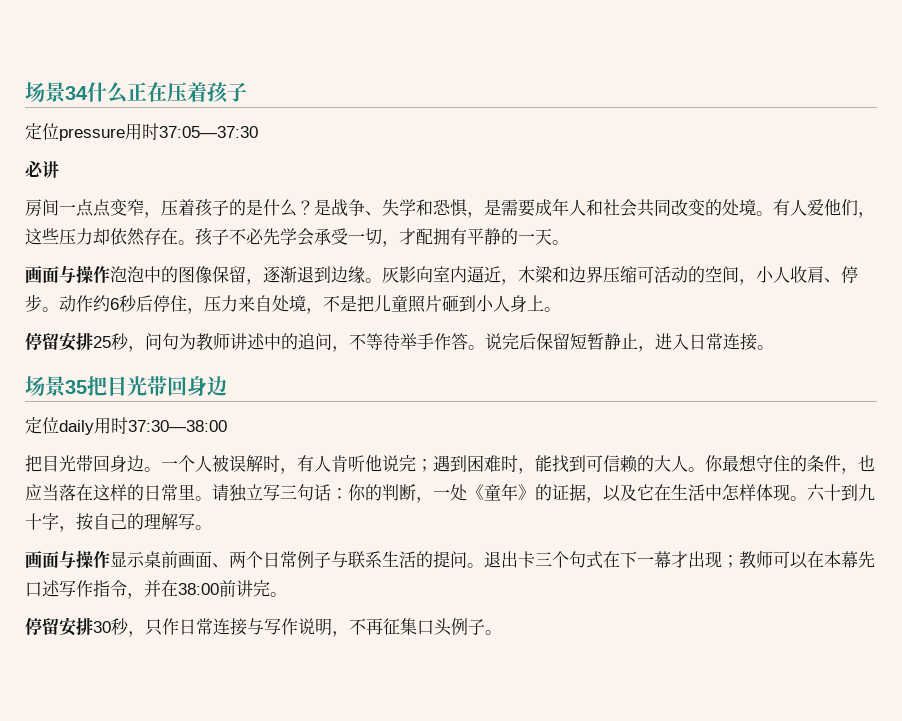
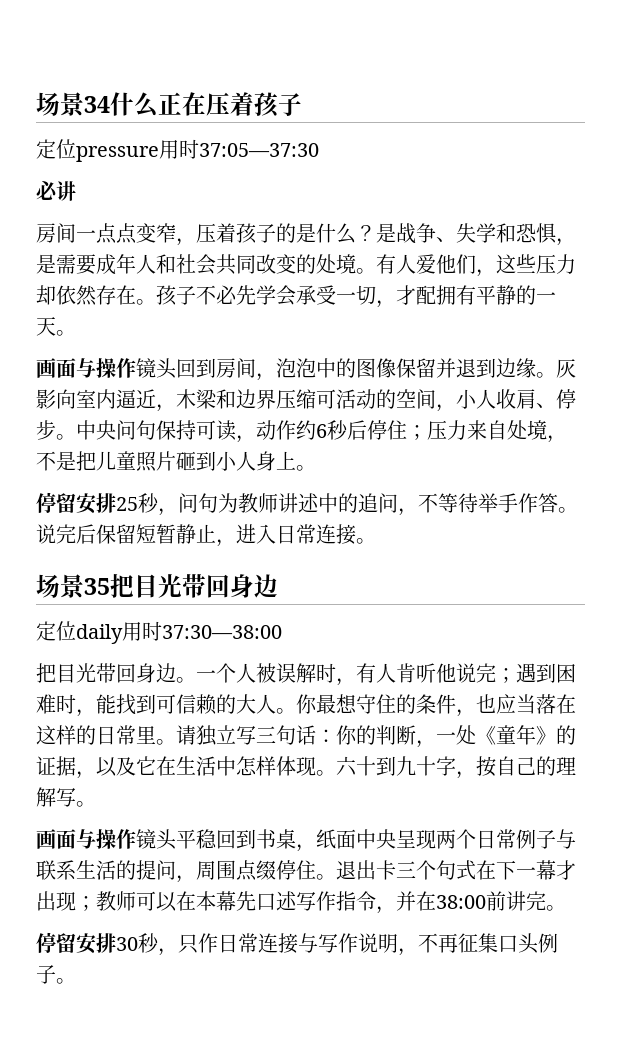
- 画面与操作泡泡中的图像保留，逐渐退到边缘。
+ 画面与操作镜头回到房间，泡泡中的图像保留并退到边缘。
- 动作约6秒后停住，压力来自处境，不是把儿童照片砸到小人身上。
+ 中央问句保持可读，动作约6秒后停住；压力来自处境，不是把儿童照片砸到小人身上。
- 画面与操作显示桌前画面、两个日常例子与联系生活的提问。
+ 画面与操作镜头平稳回到书桌，纸面中央呈现两个日常例子与联系生活的提问，周围点缀停住。

